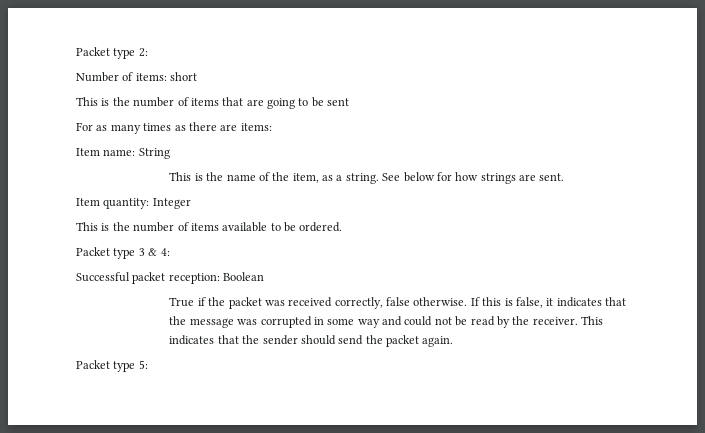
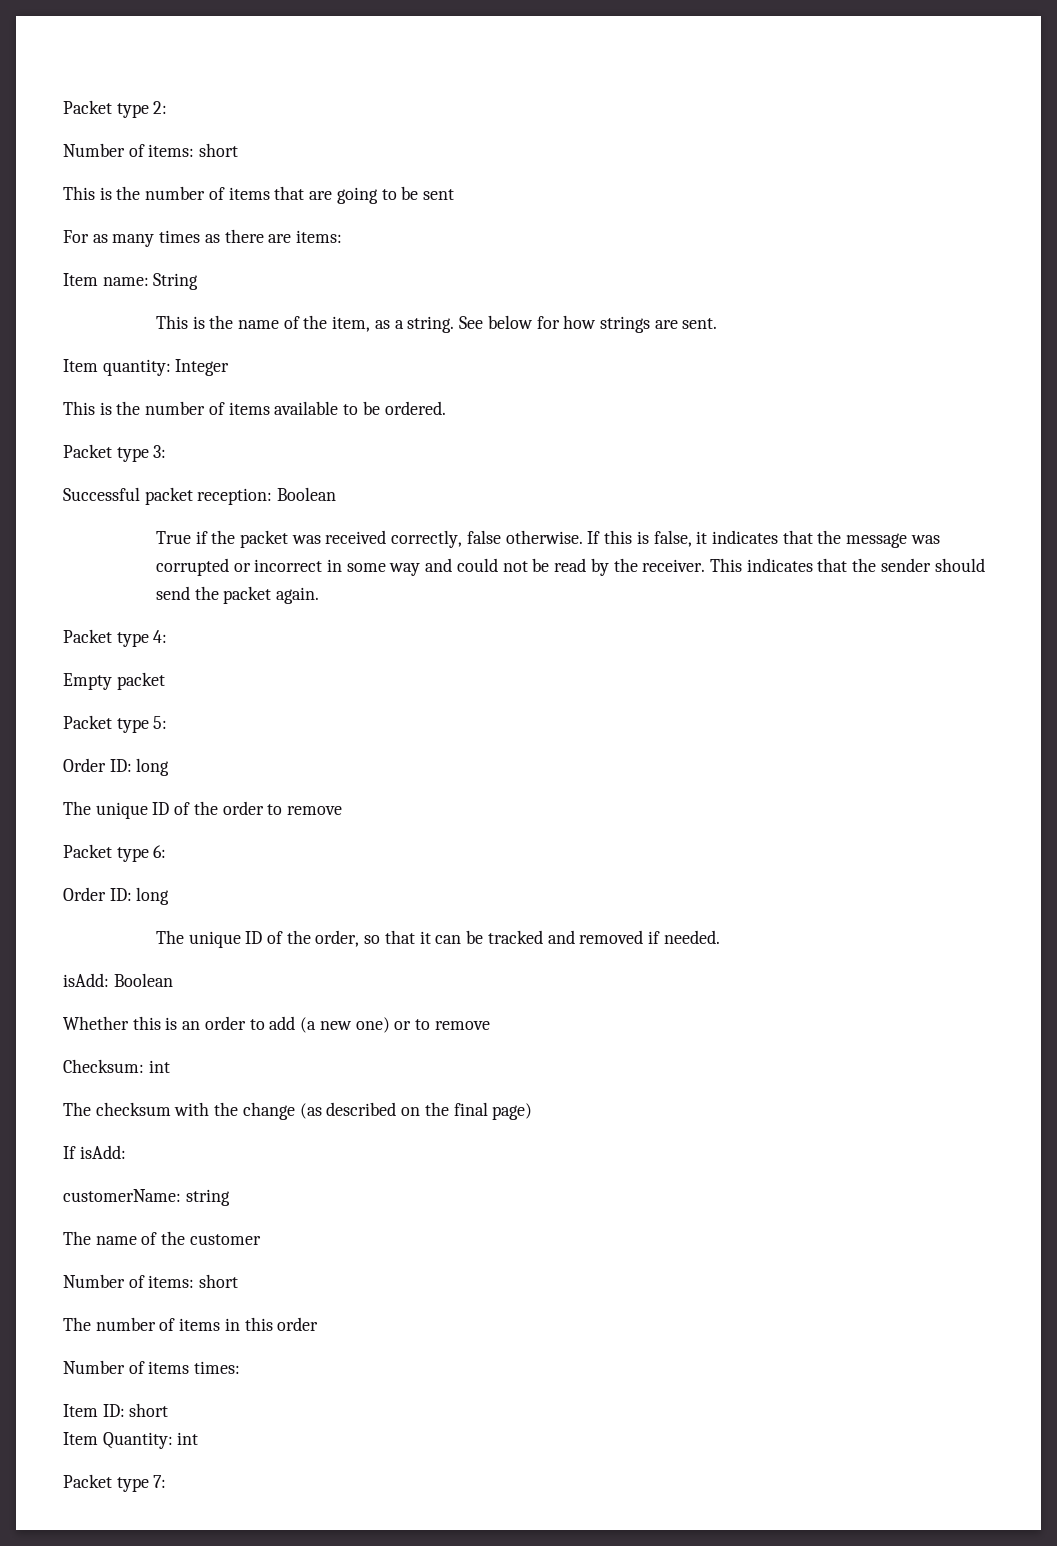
- Packet type 3 & 4:
+ Packet type 3:
- If this is false, it indicates that the message was corrupted in some way and could not be read by the receiver.
+ If this is false, it indicates that the message was corrupted or incorrect in some way and could not be read by the receiver.
+ Packet type 4:
+ Empty packet
  Packet type 5:
+ Order ID: long
+ The unique ID of the order to remove
+ Packet type 6:
+ Order ID: long
+ The unique ID of the order, so that it can be tracked and removed if needed.
+ isAdd: Boolean
+ Whether this is an order to add (a new one) or to remove
+ Checksum: int
+ The checksum with the change (as described on the final page)
+ If isAdd:
+ customerName: string
+ The name of the customer
+ Number of items: short
+ The number of items in this order
+ Number of items times:
+ Item ID: short
+ Item Quantity: int
+ Packet type 7:

